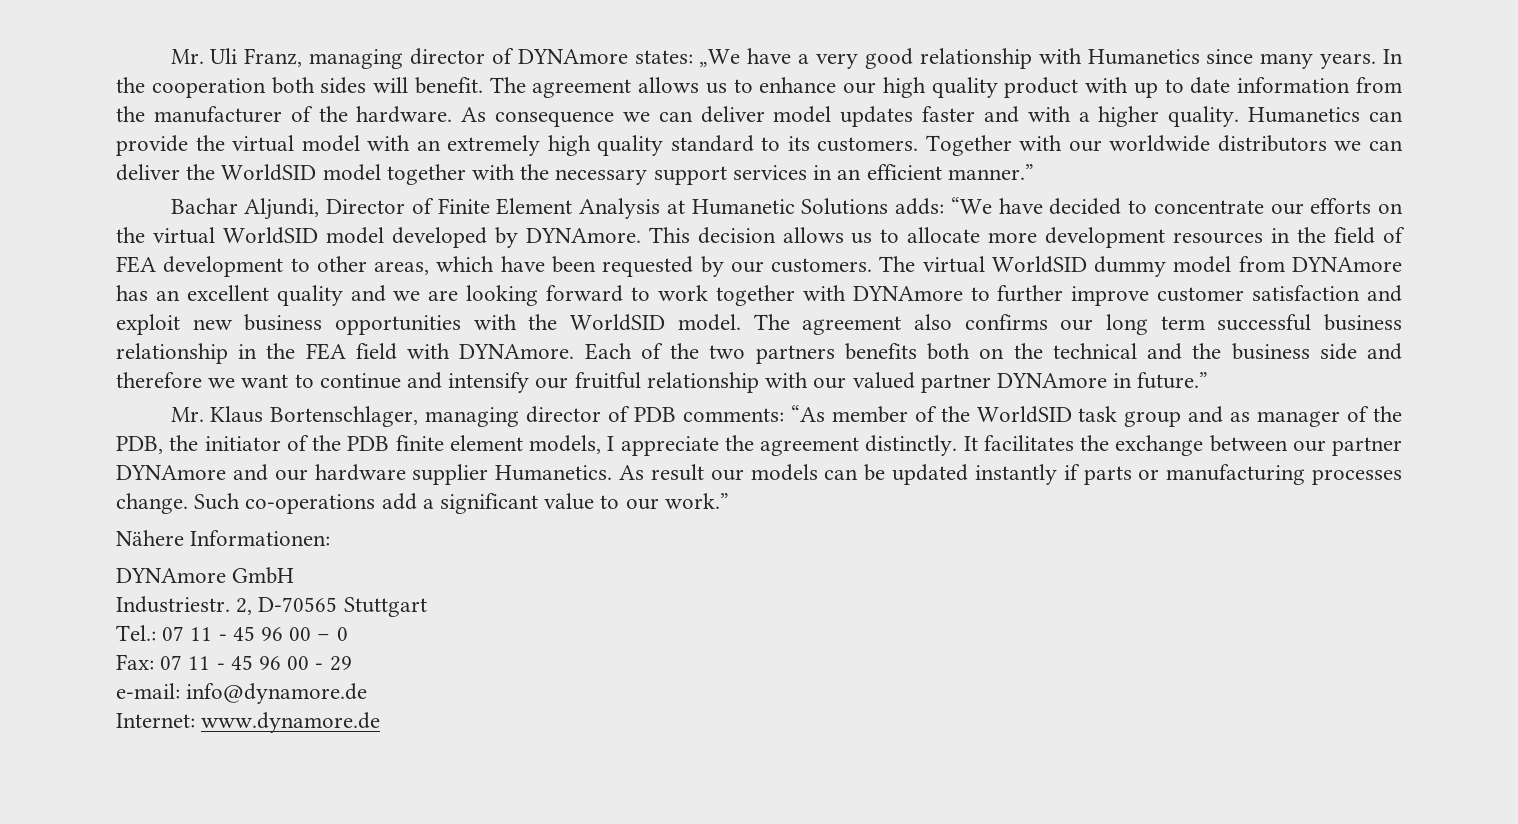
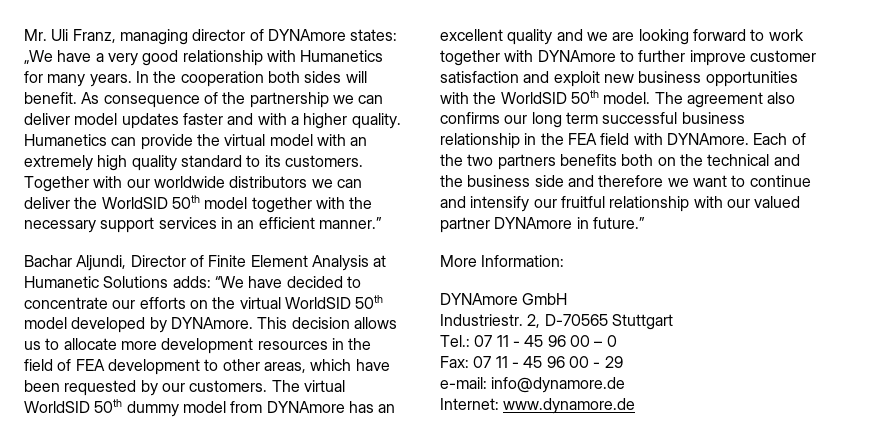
- Mr. Uli Franz, managing director of DYNAmore states: „We have a very good relationship with Humanetics since many years.
+ Mr. Uli Franz, managing director of DYNAmore states: „We have a very good relationship with Humanetics for many years.
- The agreement allows us to enhance our high quality product with up to date information from the manufacturer of the hardware. As consequence we can deliver model updates faster and with a higher quality.
+ As consequence of the partnership we can deliver model updates faster and with a higher quality.
- Together with our worldwide distributors we can deliver the WorldSID model together with the necessary support services in an efficient manner.”
+ Together with our worldwide distributors we can deliver the WorldSID 50th model together with the necessary support services in an efficient manner.”
- Bachar Aljundi, Director of Finite Element Analysis at Humanetic Solutions adds: “We have decided to concentrate our efforts on the virtual WorldSID model developed by DYNAmore.
+ Bachar Aljundi, Director of Finite Element Analysis at Humanetic Solutions adds: “We have decided to concentrate our efforts on the virtual WorldSID 50th model developed by DYNAmore.
- The virtual WorldSID dummy model from DYNAmore has an excellent quality and we are looking forward to work together with DYNAmore to further improve customer satisfaction and exploit new business opportunities with the WorldSID model.
+ The virtual WorldSID 50th dummy model from DYNAmore has an excellent quality and we are looking forward to work together with DYNAmore to further improve customer satisfaction and exploit new business opportunities with the WorldSID 50th model.
- Mr. Klaus Bortenschlager, managing director of PDB comments: “As member of the WorldSID task group and as manager of the PDB, the initiator of the PDB finite element models, I appreciate the agreement distinctly. It facilitates the exchange between our partner DYNAmore and our hardware supplier Humanetics. As result our models can be updated instantly if parts or manufacturing processes change. Such co-operations add a significant value to our work.”
- Nähere Informationen:
+ More Information:

